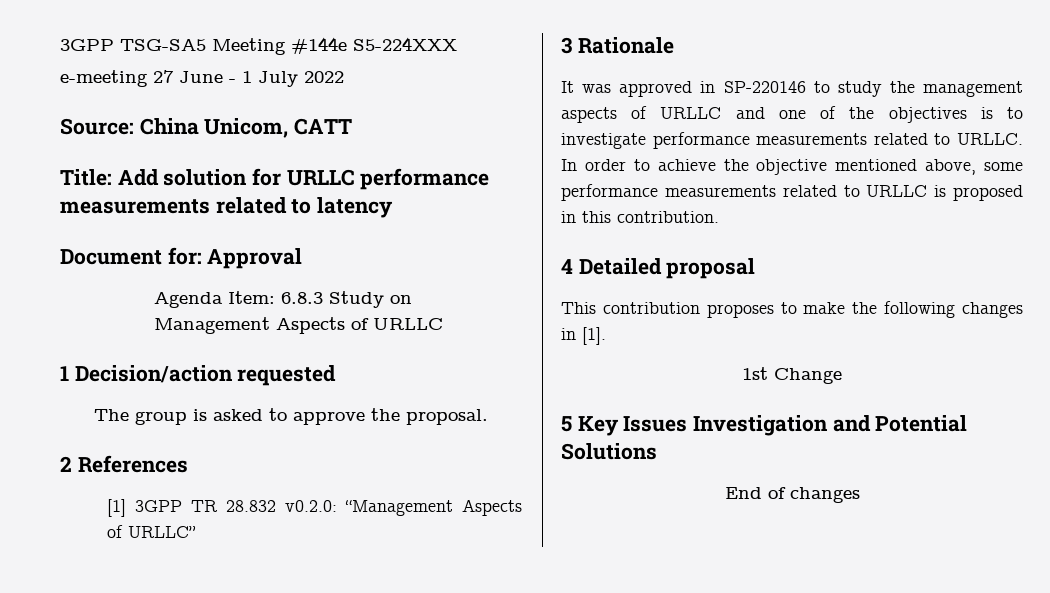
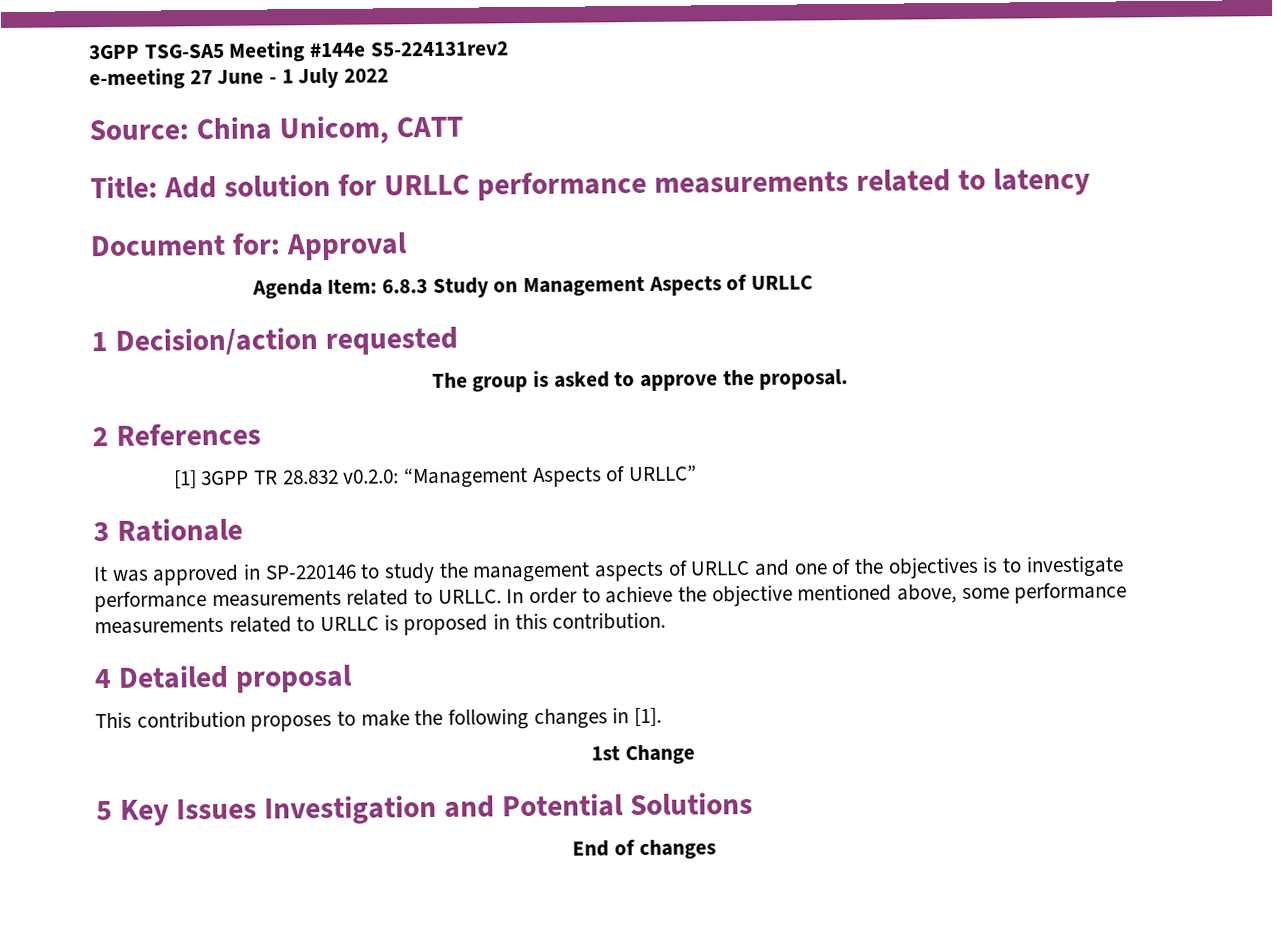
- 3GPP TSG-SA5 Meeting #144e S5-224XXX
+ 3GPP TSG-SA5 Meeting #144e S5-224131rev2

